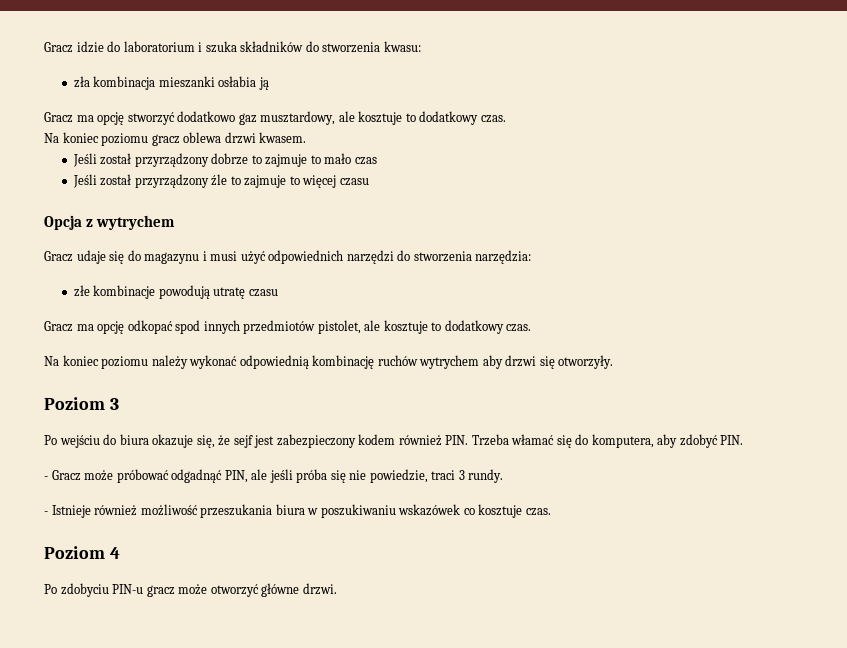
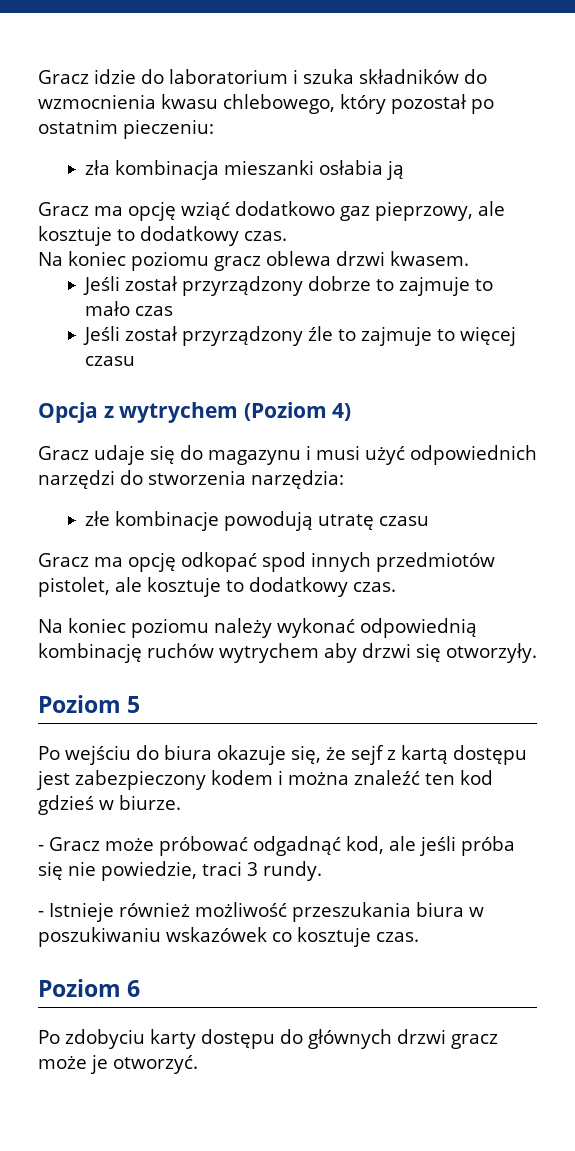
- Gracz idzie do laboratorium i szuka składników do stworzenia kwasu:
+ Gracz idzie do laboratorium i szuka składników do wzmocnienia kwasu chlebowego, który pozostał po ostatnim pieczeniu:
- Gracz ma opcję stworzyć dodatkowo gaz musztardowy, ale kosztuje to dodatkowy czas.
+ Gracz ma opcję wziąć dodatkowo gaz pieprzowy, ale kosztuje to dodatkowy czas.
- Opcja z wytrychem
+ Opcja z wytrychem (Poziom 4)
- Poziom 3
+ Poziom 5
- Po wejściu do biura okazuje się, że sejf jest zabezpieczony kodem również PIN. Trzeba włamać się do komputera, aby zdobyć PIN.
+ Po wejściu do biura okazuje się, że sejf z kartą dostępu jest zabezpieczony kodem i można znaleźć ten kod gdzieś w biurze.
- - Gracz może próbować odgadnąć PIN, ale jeśli próba się nie powiedzie, traci 3 rundy.
+ - Gracz może próbować odgadnąć kod, ale jeśli próba się nie powiedzie, traci 3 rundy.
- Poziom 4
+ Poziom 6
- Po zdobyciu PIN-u gracz może otworzyć główne drzwi.
+ Po zdobyciu karty dostępu do głównych drzwi gracz może je otworzyć.

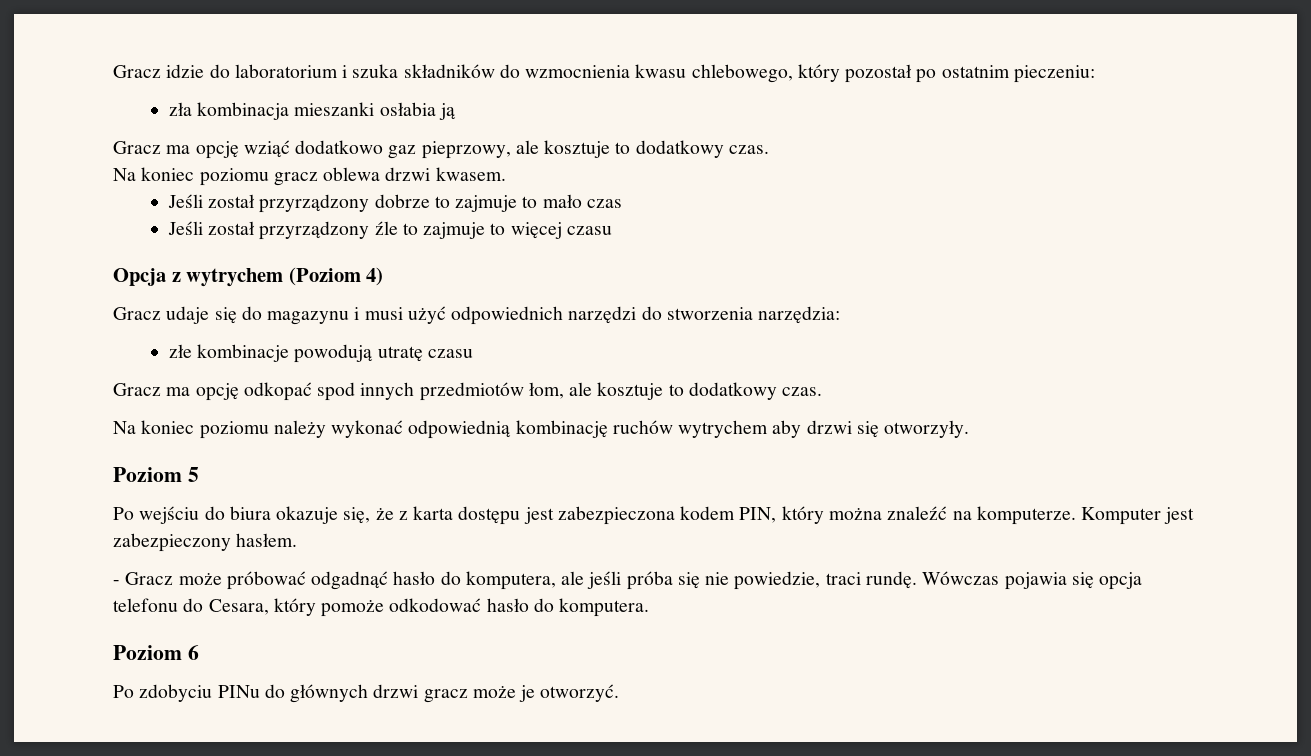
- Gracz ma opcję odkopać spod innych przedmiotów pistolet, ale kosztuje to dodatkowy czas.
+ Gracz ma opcję odkopać spod innych przedmiotów łom, ale kosztuje to dodatkowy czas.
- Po wejściu do biura okazuje się, że sejf z kartą dostępu jest zabezpieczony kodem i można znaleźć ten kod gdzieś w biurze.
+ Po wejściu do biura okazuje się, że z karta dostępu jest zabezpieczona kodem PIN, który można znaleźć na komputerze. Komputer jest zabezpieczony hasłem.
- - Gracz może próbować odgadnąć kod, ale jeśli próba się nie powiedzie, traci 3 rundy.
- - Istnieje również możliwość przeszukania biura w poszukiwaniu wskazówek co kosztuje czas.
+ - Gracz może próbować odgadnąć hasło do komputera, ale jeśli próba się nie powiedzie, traci rundę. Wówczas pojawia się opcja telefonu do Cesara, który pomoże odkodować hasło do komputera.
- Po zdobyciu karty dostępu do głównych drzwi gracz może je otworzyć.
+ Po zdobyciu PINu do głównych drzwi gracz może je otworzyć.

